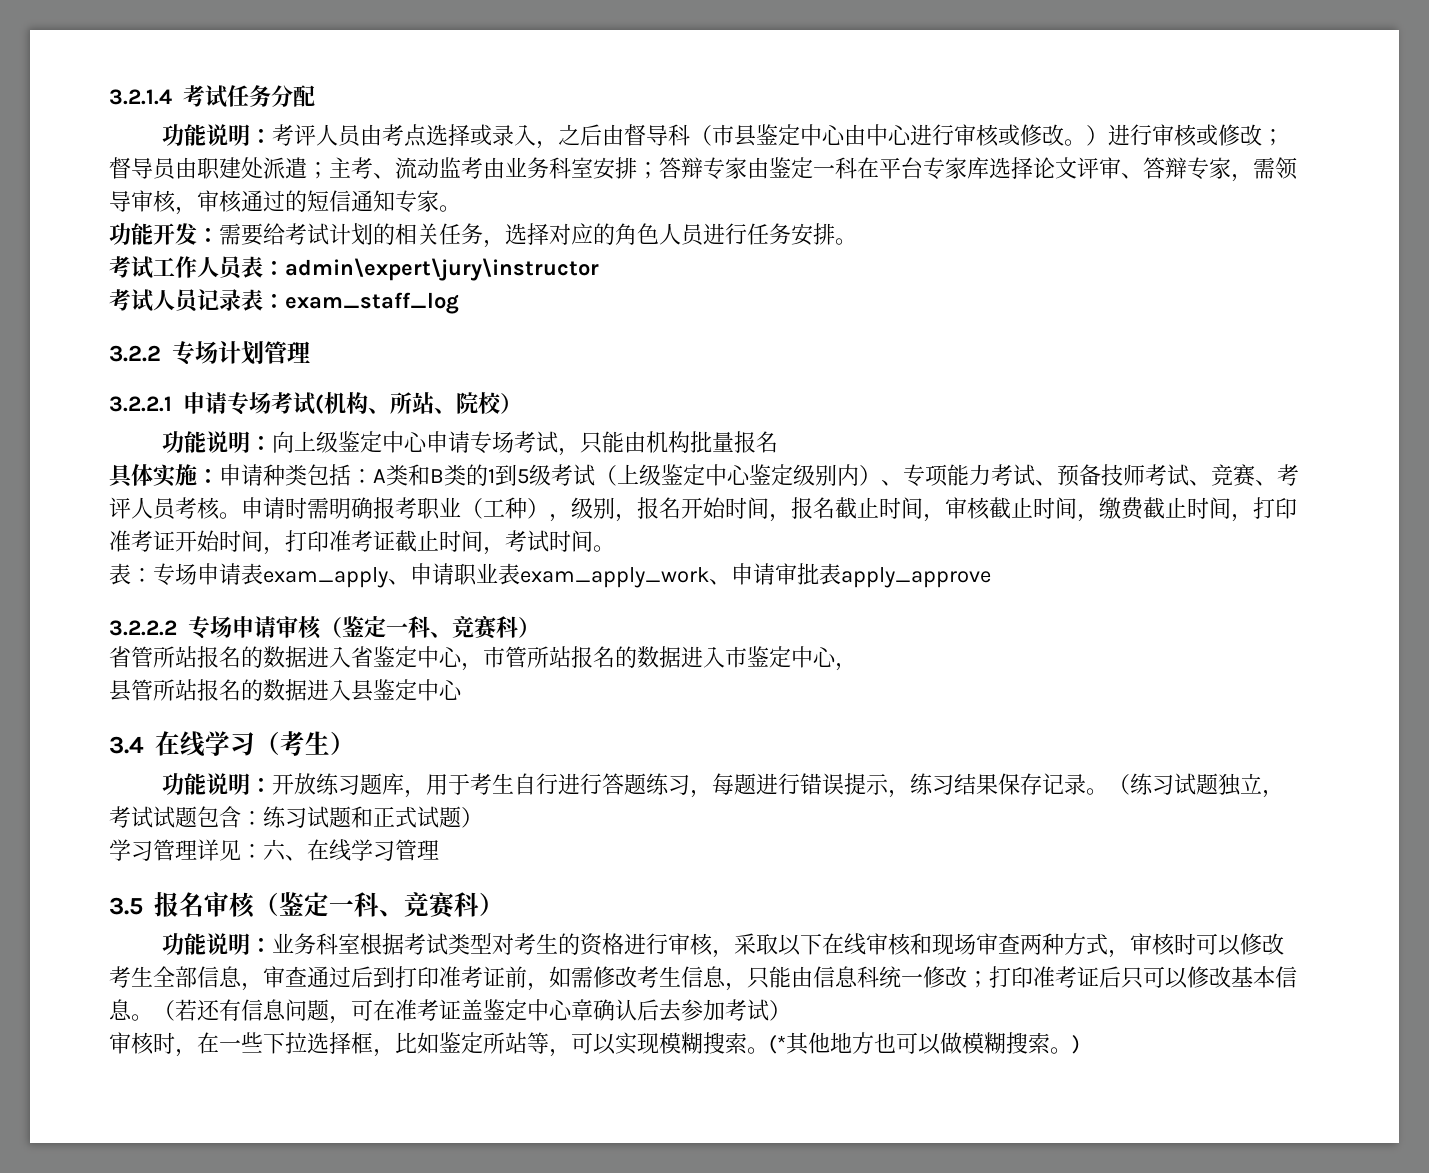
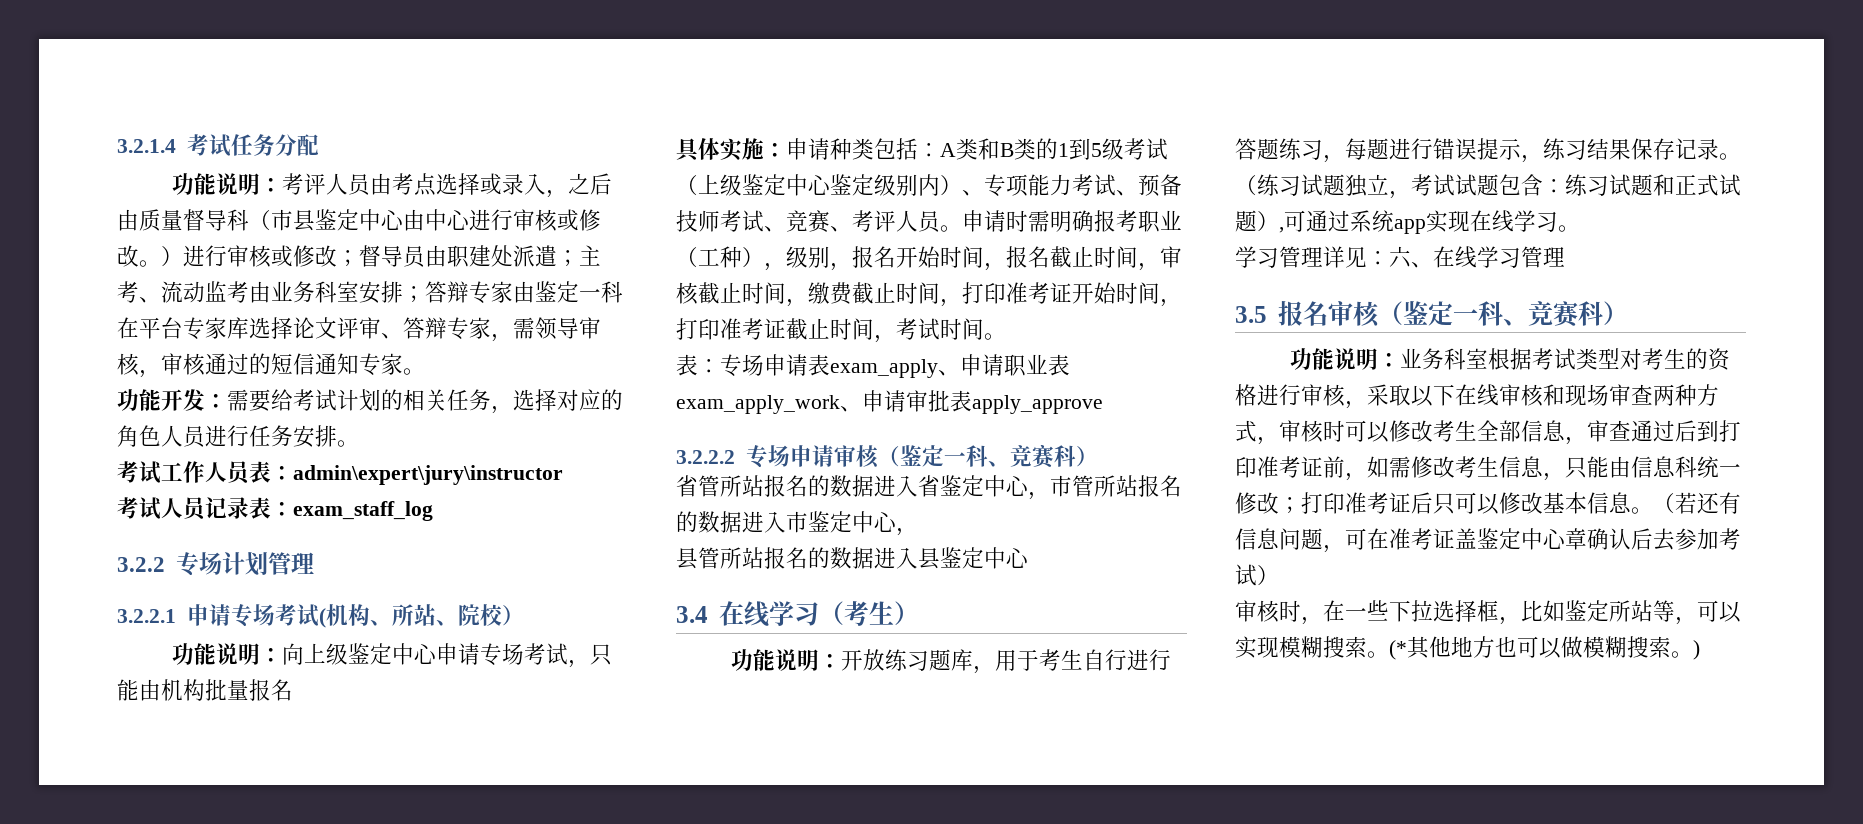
- 考评人员由考点选择或录入，之后由督导科（市县鉴定中心由中心进行审核或修改。）进行审核或修改；
+ 考评人员由考点选择或录入，之后由质量督导科（市县鉴定中心由中心进行审核或修改。）进行审核或修改；
- 具体实施：申请种类包括：A类和B类的1到5级考试（上级鉴定中心鉴定级别内）、专项能力考试、预备技师考试、竞赛、考评人员考核。
+ 具体实施：申请种类包括：A类和B类的1到5级考试（上级鉴定中心鉴定级别内）、专项能力考试、预备技师考试、竞赛、考评人员。
- （练习试题独立，考试试题包含：练习试题和正式试题）
+ （练习试题独立，考试试题包含：练习试题和正式试题）,可通过系统app实现在线学习。

